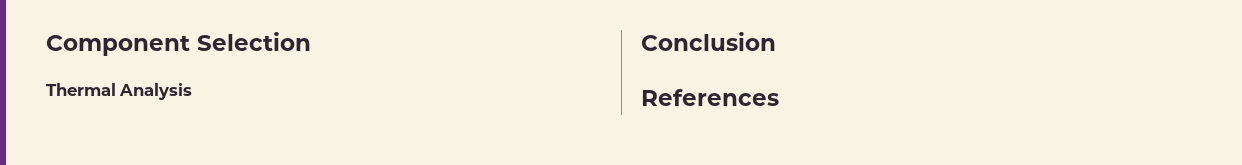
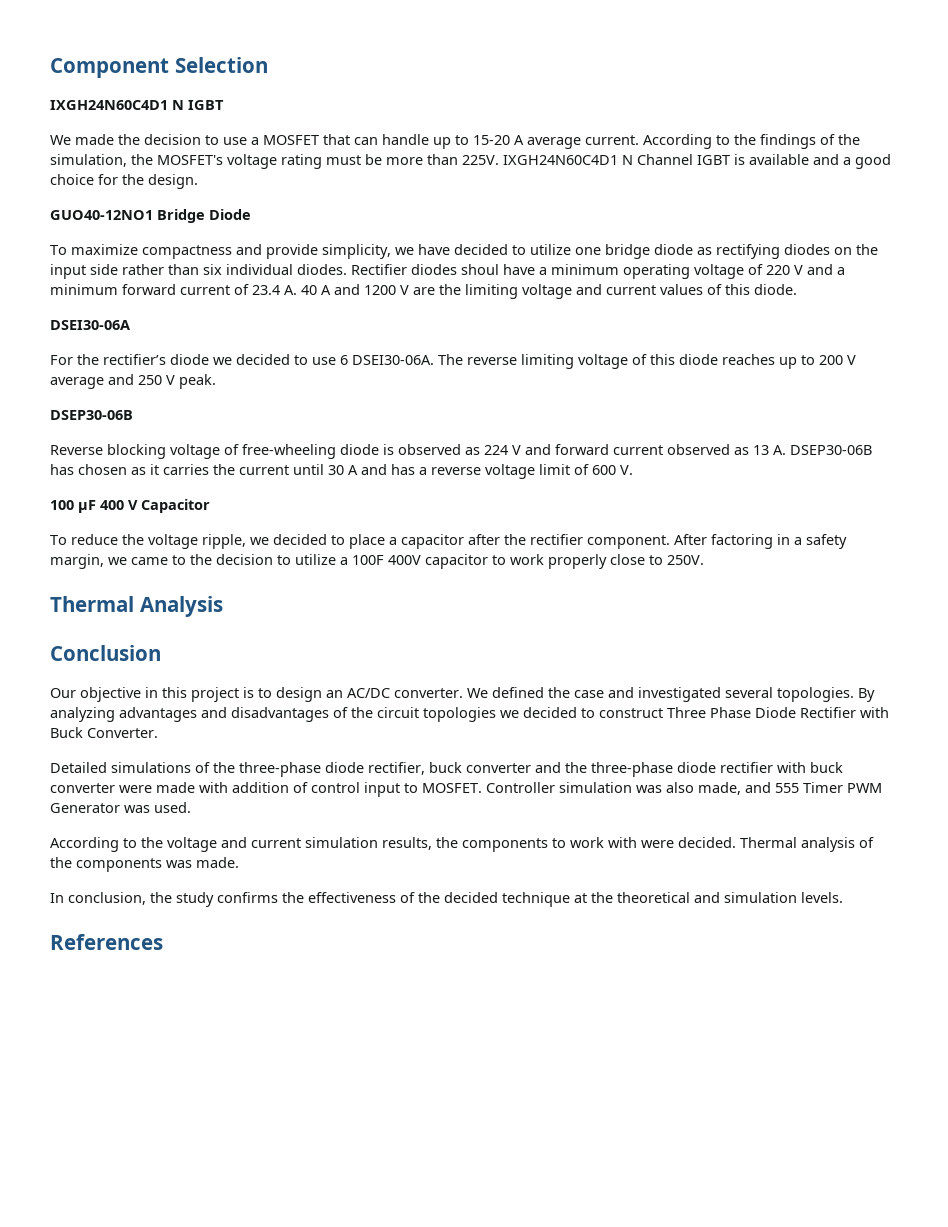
+ IXGH24N60C4D1 N IGBT
+ We made the decision to use a MOSFET that can handle up to 15-20 A average current. According to the findings of the simulation, the MOSFET's voltage rating must be more than 225V. IXGH24N60C4D1 N Channel IGBT is available and a good choice for the design.
+ GUO40-12NO1 Bridge Diode
+ To maximize compactness and provide simplicity, we have decided to utilize one bridge diode as rectifying diodes on the input side rather than six individual diodes. Rectifier diodes shoul have a minimum operating voltage of 220 V and a minimum forward current of 23.4 A. 40 A and 1200 V are the limiting voltage and current values of this diode.
+ DSEI30-06A
+ For the rectifier’s diode we decided to use 6 DSEI30-06A. The reverse limiting voltage of this diode reaches up to 200 V average and 250 V peak.
+ DSEP30-06B
+ Reverse blocking voltage of free-wheeling diode is observed as 224 V and forward current observed as 13 A. DSEP30-06B has chosen as it carries the current until 30 A and has a reverse voltage limit of 600 V.
+ 100 µF 400 V Capacitor
+ To reduce the voltage ripple, we decided to place a capacitor after the rectifier component. After factoring in a safety margin, we came to the decision to utilize a 100F 400V capacitor to work properly close to 250V.
  Thermal Analysis
  Conclusion
+ Our objective in this project is to design an AC/DC converter. We defined the case and investigated several topologies. By analyzing advantages and disadvantages of the circuit topologies we decided to construct Three Phase Diode Rectifier with Buck Converter.
+ Detailed simulations of the three-phase diode rectifier, buck converter and the three-phase diode rectifier with buck converter were made with addition of control input to MOSFET. Controller simulation was also made, and 555 Timer PWM Generator was used.
+ According to the voltage and current simulation results, the components to work with were decided. Thermal analysis of the components was made.
+ In conclusion, the study confirms the effectiveness of the decided technique at the theoretical and simulation levels.

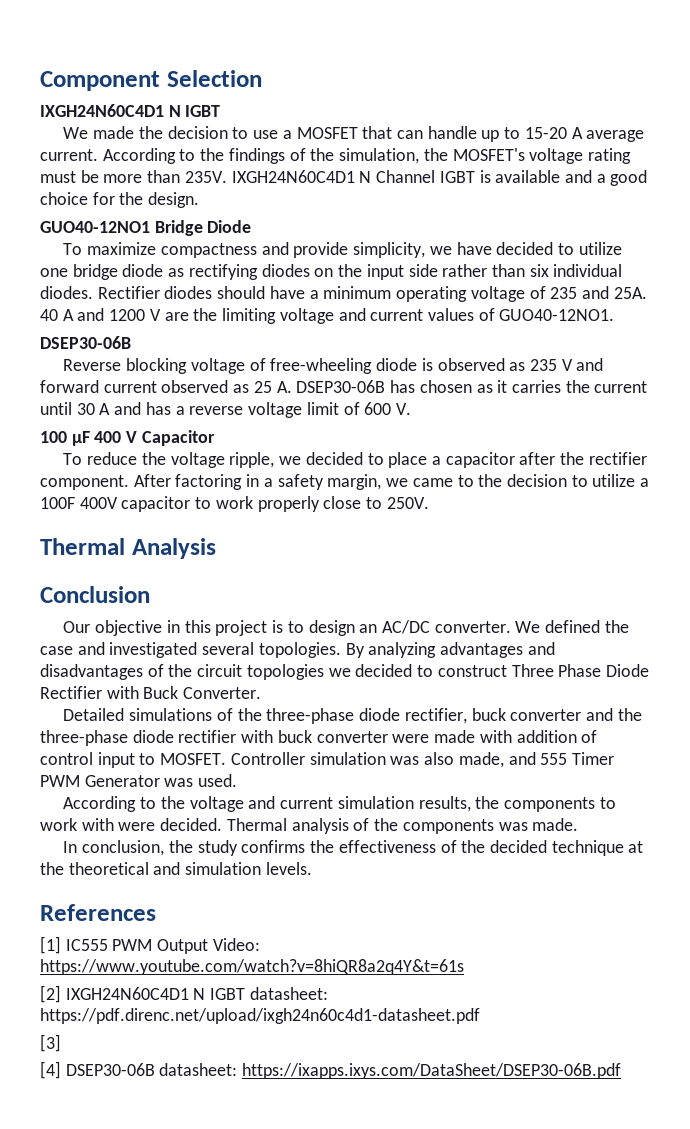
- According to the findings of the simulation, the MOSFET's voltage rating must be more than 225V.
+ According to the findings of the simulation, the MOSFET's voltage rating must be more than 235V.
- Rectifier diodes shoul have a minimum operating voltage of 220 V and a minimum forward current of 23.4 A. 40 A and 1200 V are the limiting voltage and current values of this diode.
- DSEI30-06A
- For the rectifier’s diode we decided to use 6 DSEI30-06A. The reverse limiting voltage of this diode reaches up to 200 V average and 250 V peak.
+ Rectifier diodes should have a minimum operating voltage of 235 and 25A. 40 A and 1200 V are the limiting voltage and current values of GUO40-12NO1.
- Reverse blocking voltage of free-wheeling diode is observed as 224 V and forward current observed as 13 A. DSEP30-06B has chosen as it carries the current until 30 A and has a reverse voltage limit of 600 V.
+ Reverse blocking voltage of free-wheeling diode is observed as 235 V and forward current observed as 25 A. DSEP30-06B has chosen as it carries the current until 30 A and has a reverse voltage limit of 600 V.
+ [1] IC555 PWM Output Video: https://www.youtube.com/watch?v=8hiQR8a2q4Y&t=61s
+ [2] IXGH24N60C4D1 N IGBT datasheet: https://pdf.direnc.net/upload/ixgh24n60c4d1-datasheet.pdf
+ [3]
+ [4] DSEP30-06B datasheet: https://ixapps.ixys.com/DataSheet/DSEP30-06B.pdf

